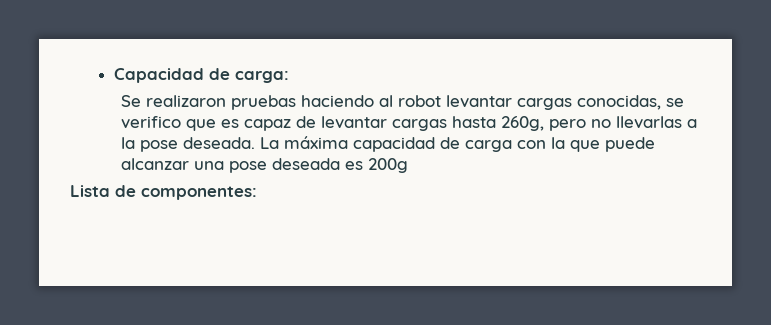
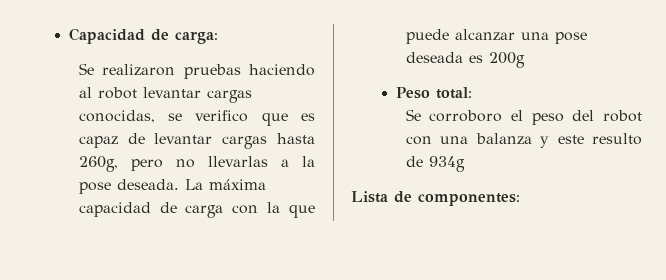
+ Peso total:
+ Se corroboro el peso del robot con una balanza y este resulto de 934g

